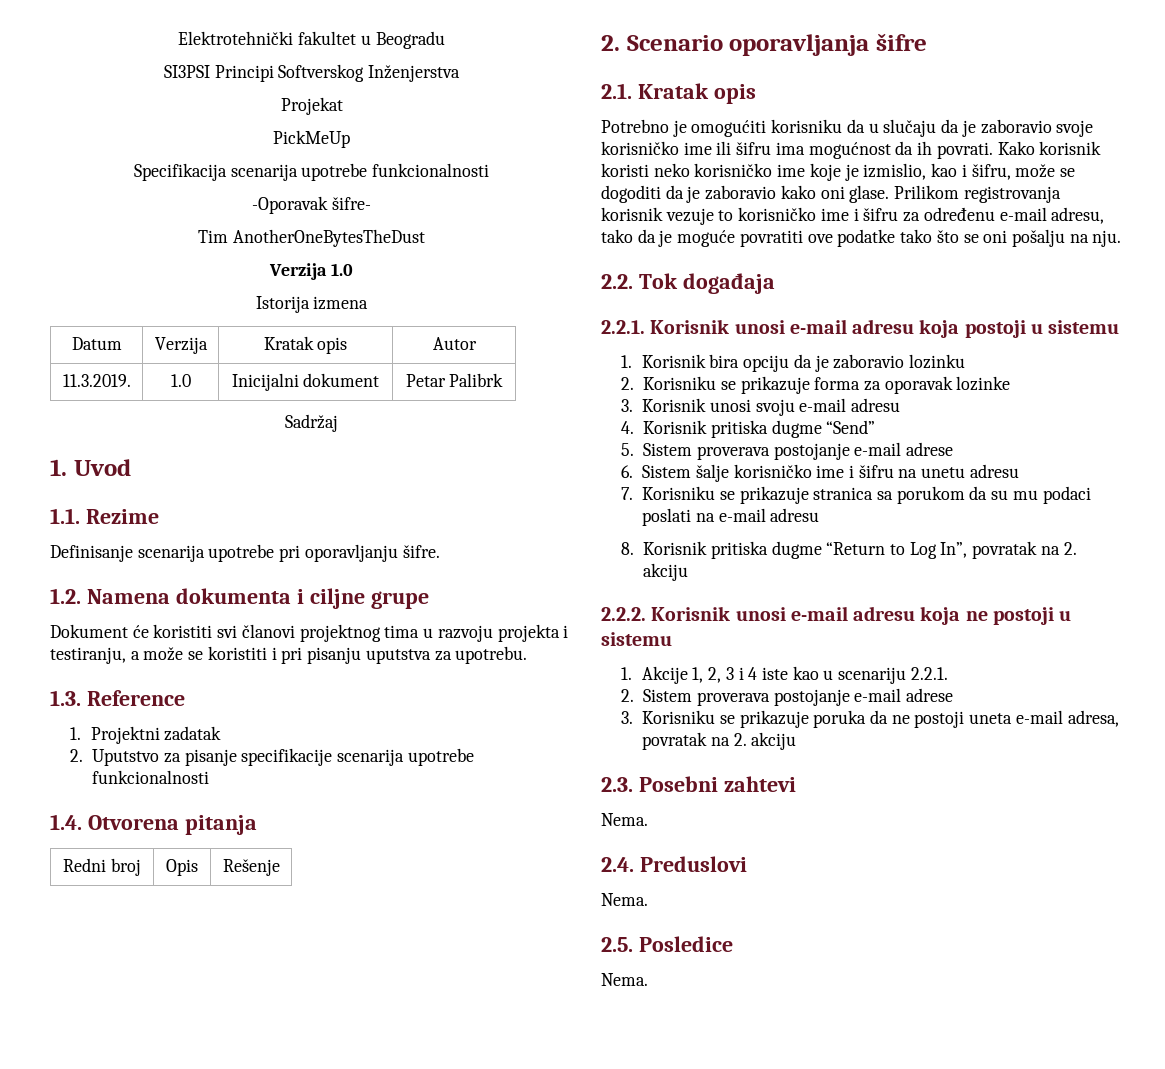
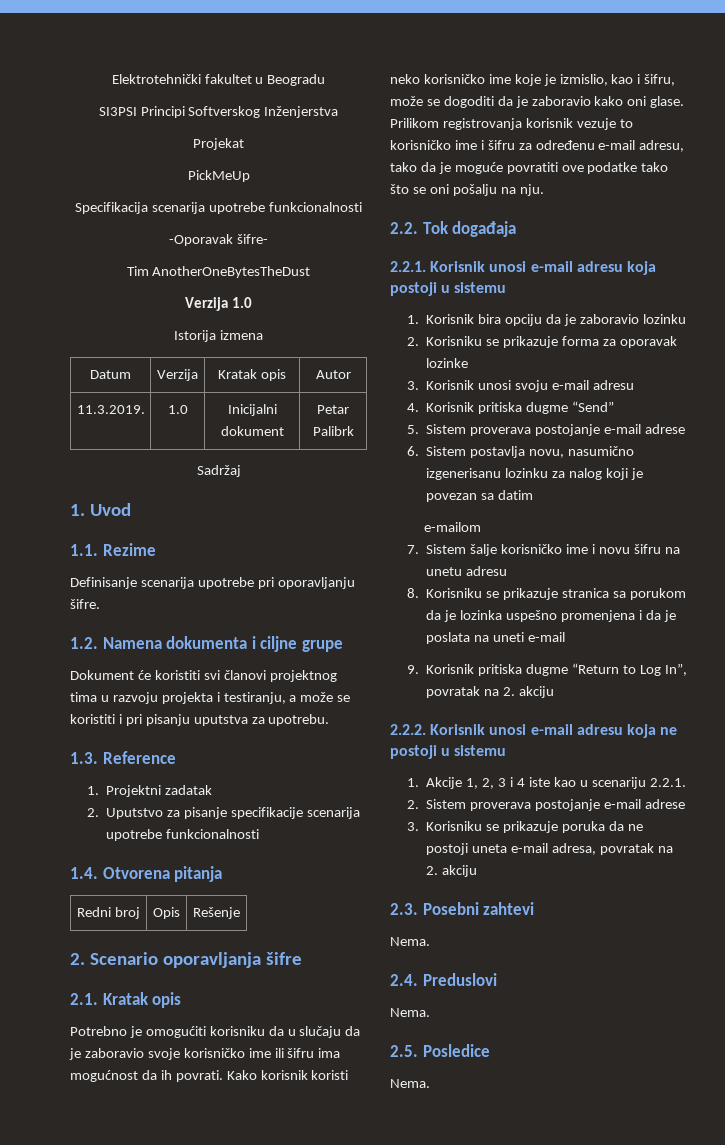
- 6. Sistem šalje korisničko ime i šifru na unetu adresu
+ 6. Sistem postavlja novu, nasumično izgenerisanu lozinku za nalog koji je povezan sa datim
+ e-mailom
+ 7. Sistem šalje korisničko ime i novu šifru na unetu adresu
- 7. Korisniku se prikazuje stranica sa porukom da su mu podaci poslati na e-mail adresu
- 8. Korisnik pritiska dugme “Return to Log In”, povratak na 2. akciju
+ 8. Korisniku se prikazuje stranica sa porukom da je lozinka uspešno promenjena i da je poslata na uneti e-mail
+ 9. Korisnik pritiska dugme “Return to Log In”, povratak na 2. akciju

